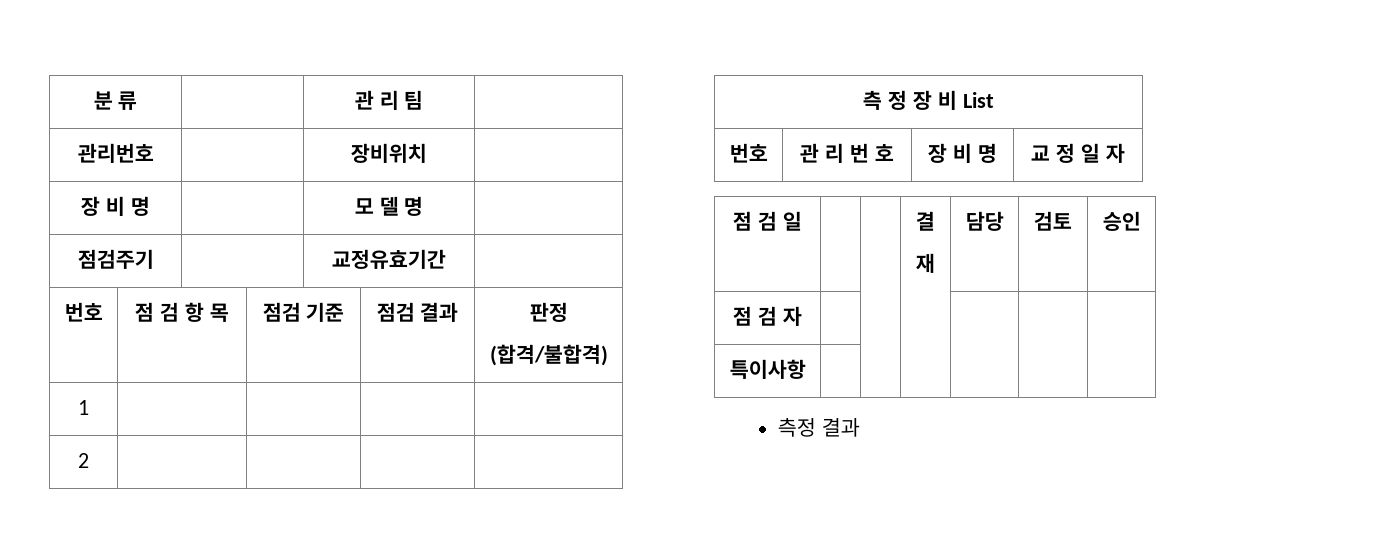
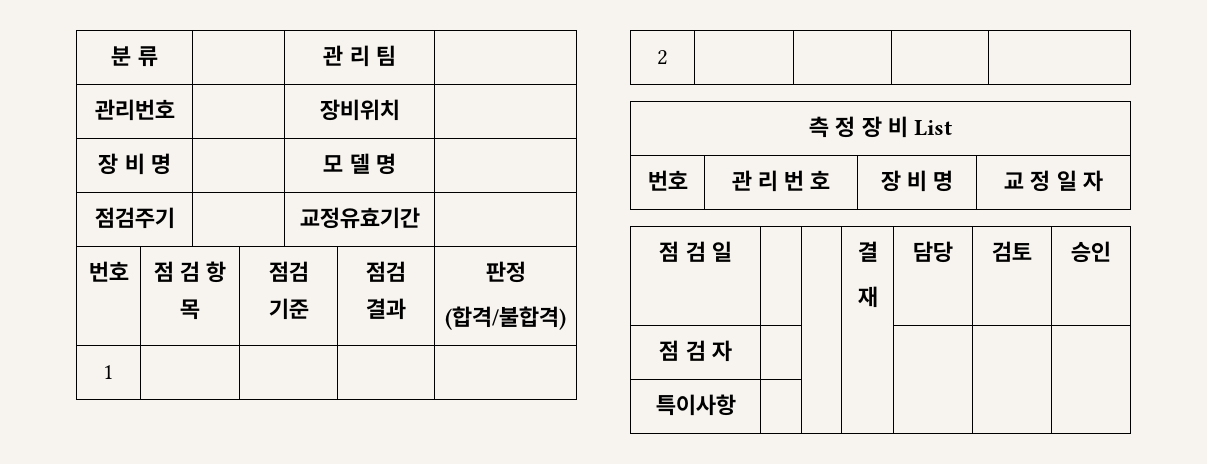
- 측정 결과

